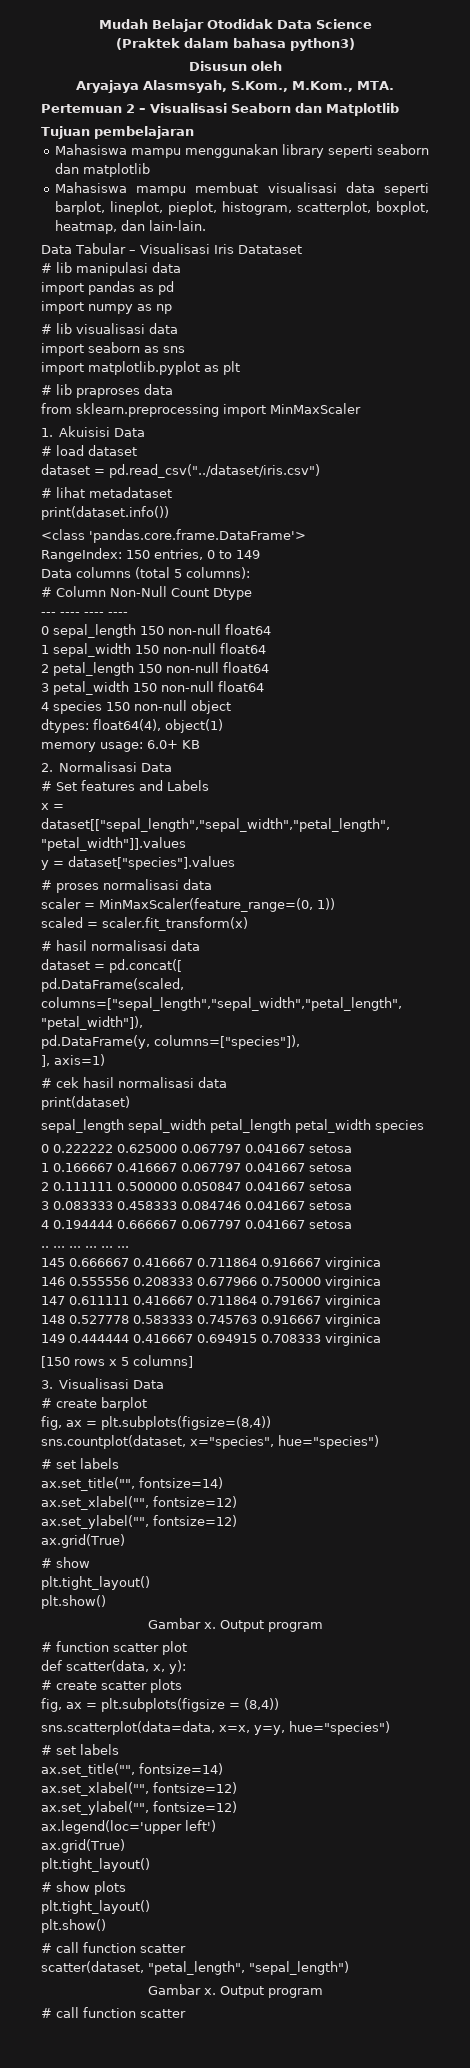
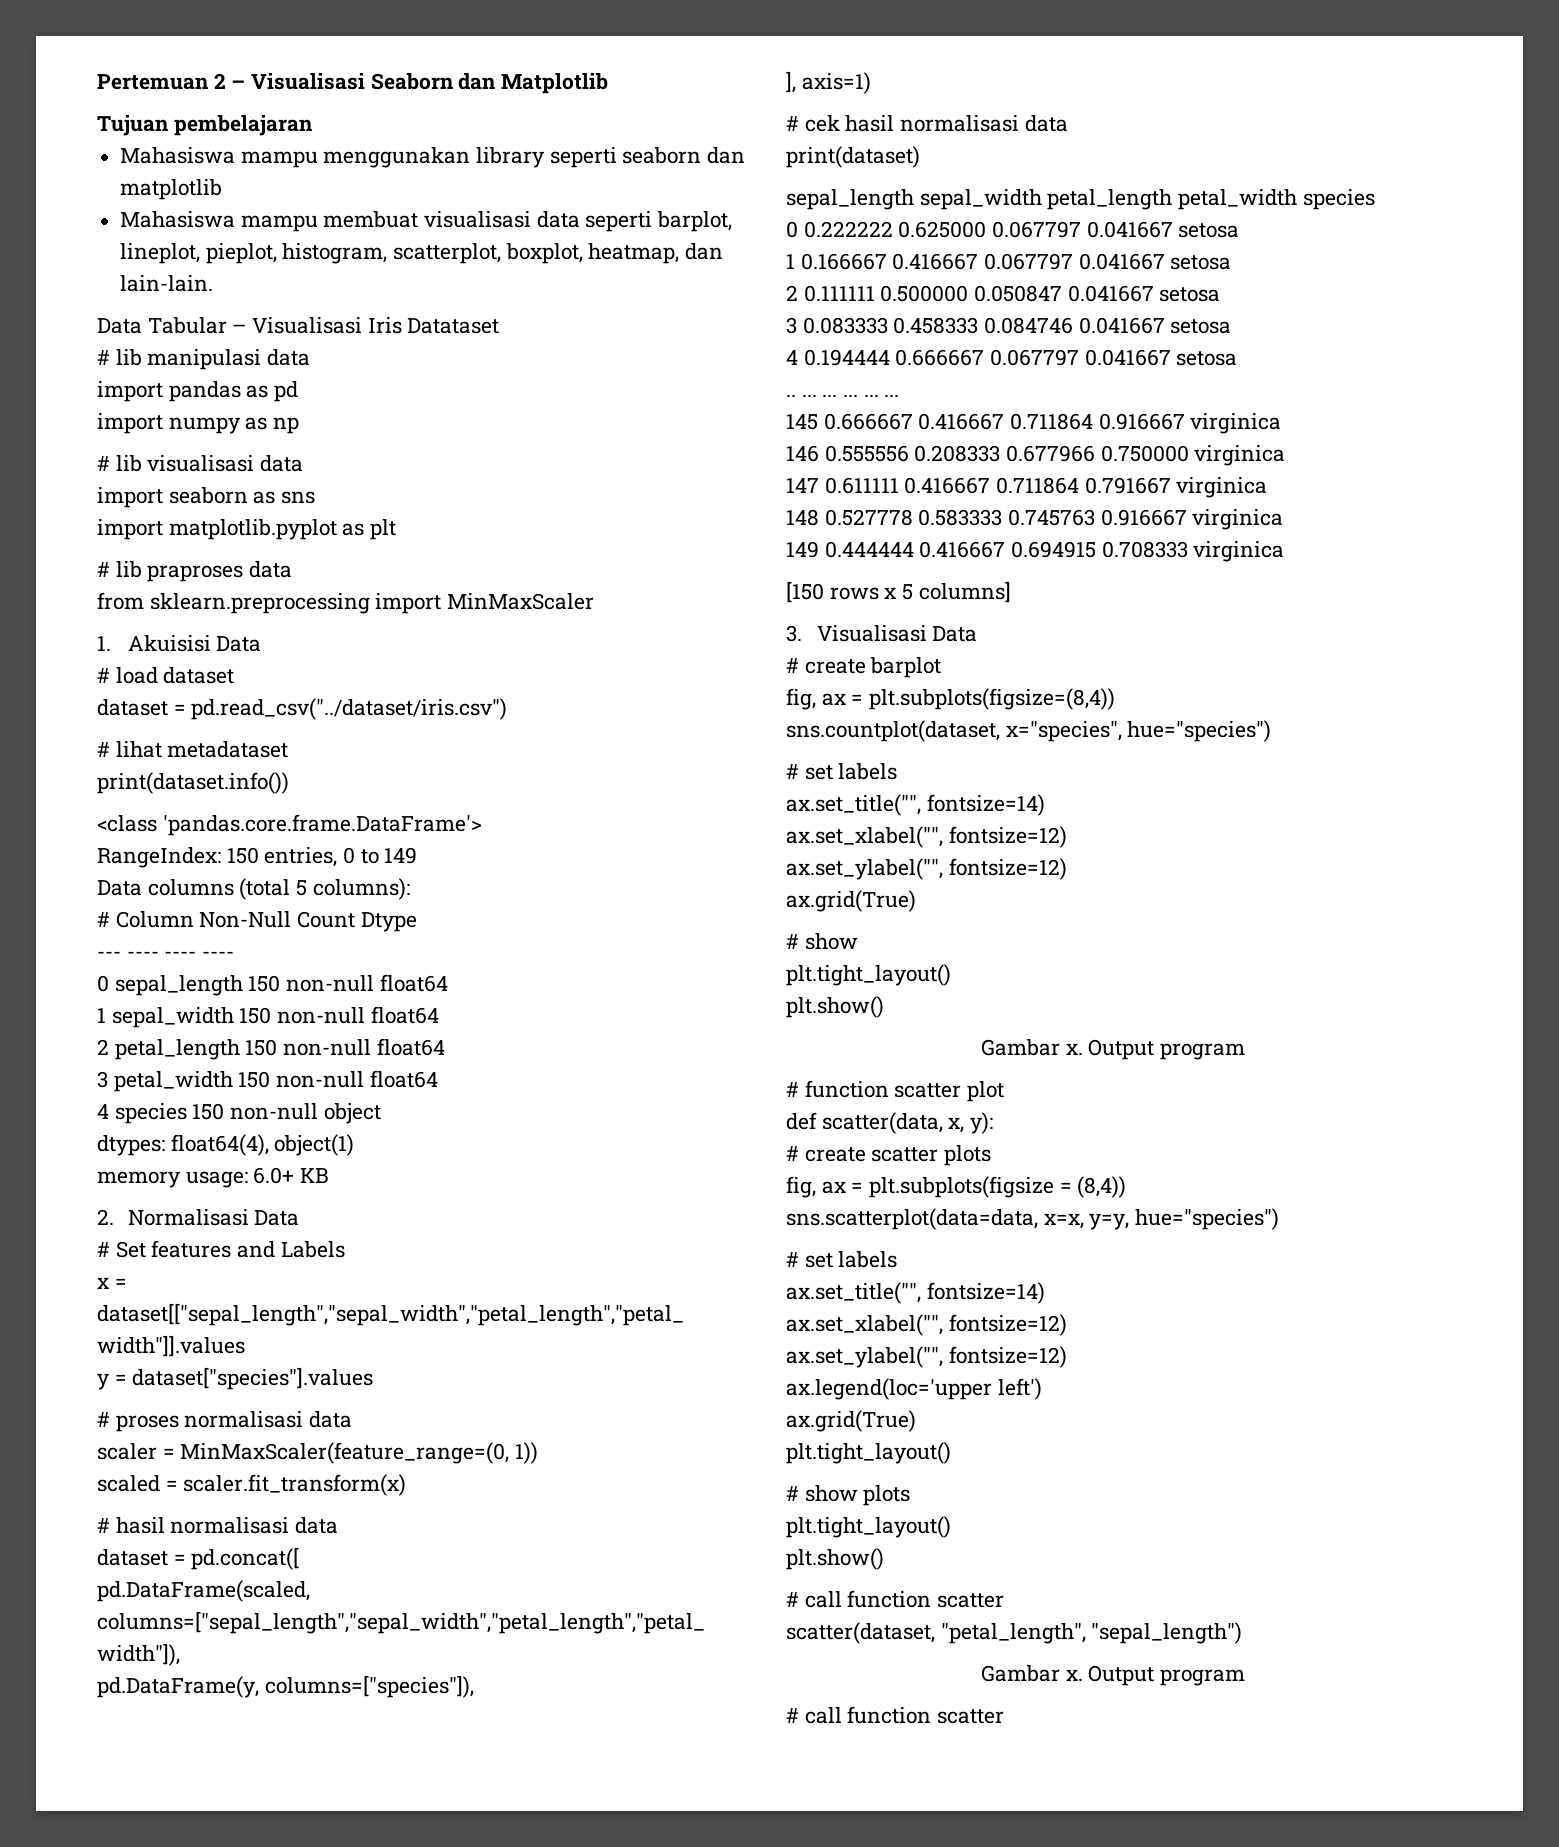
- Mudah Belajar Otodidak Data Science
- (Praktek dalam bahasa python3)
- Disusun oleh
- Aryajaya Alasmsyah, S.Kom., M.Kom., MTA.

